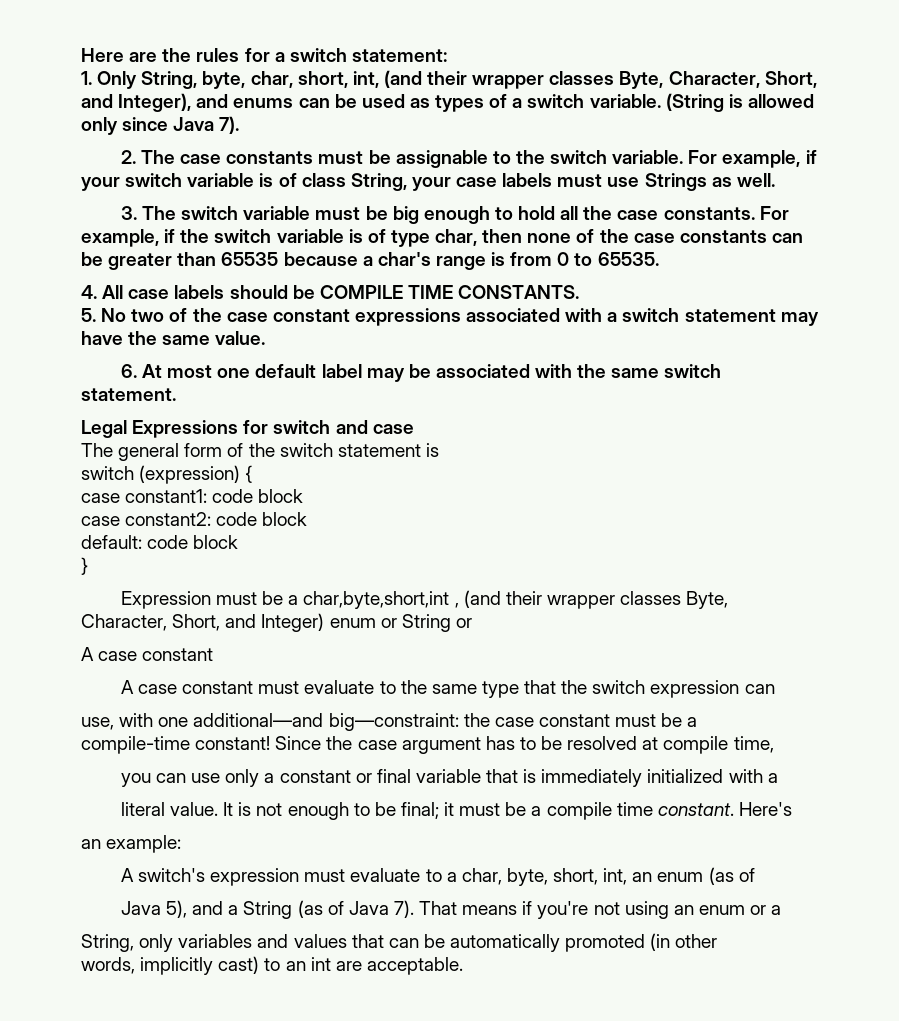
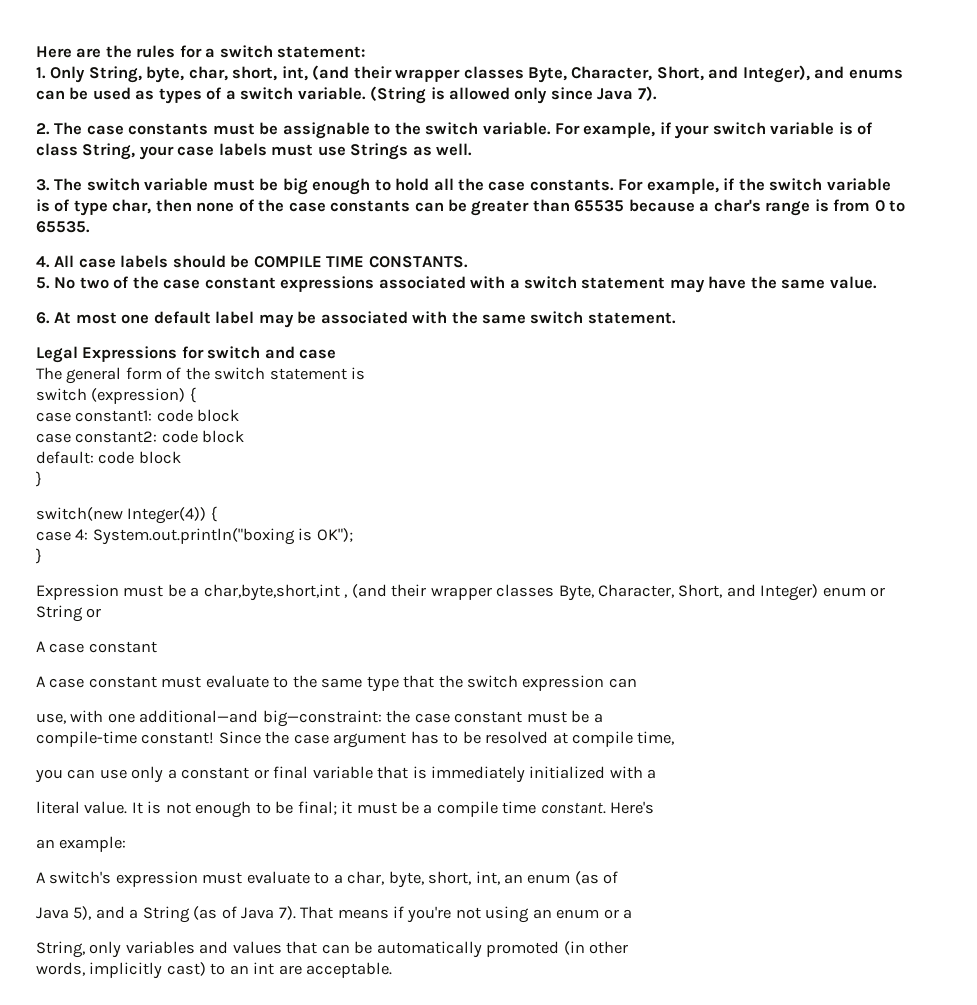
+ switch(new Integer(4)) {
+ case 4: System.out.println("boxing is OK");
+ }

